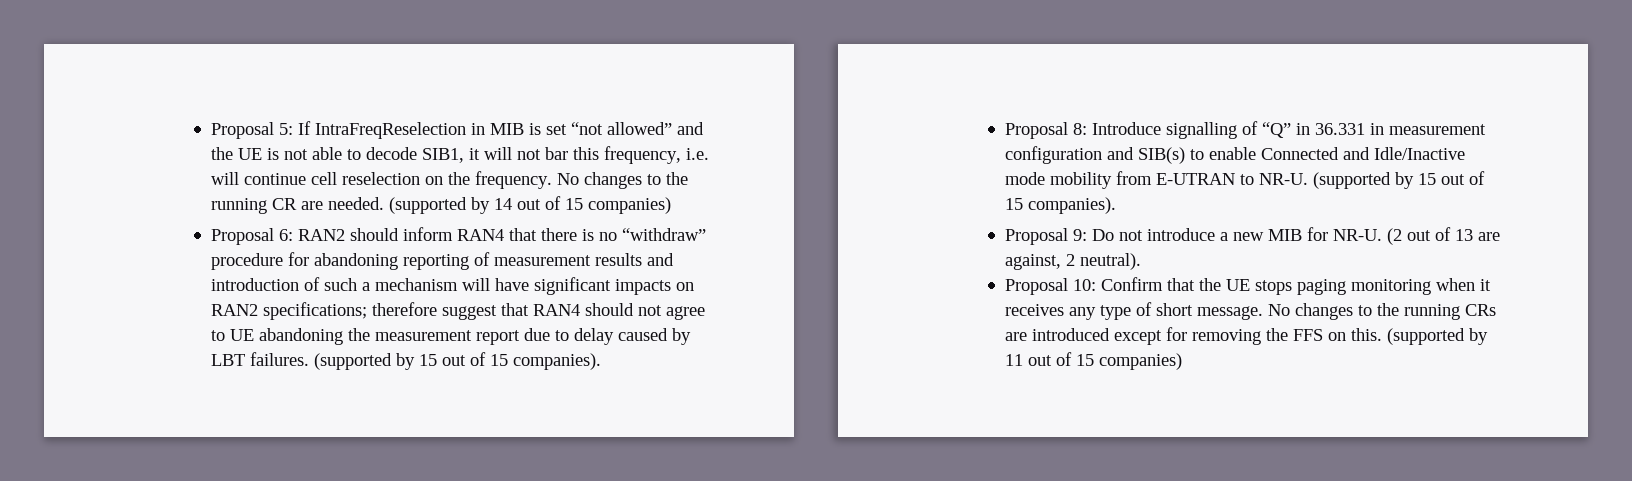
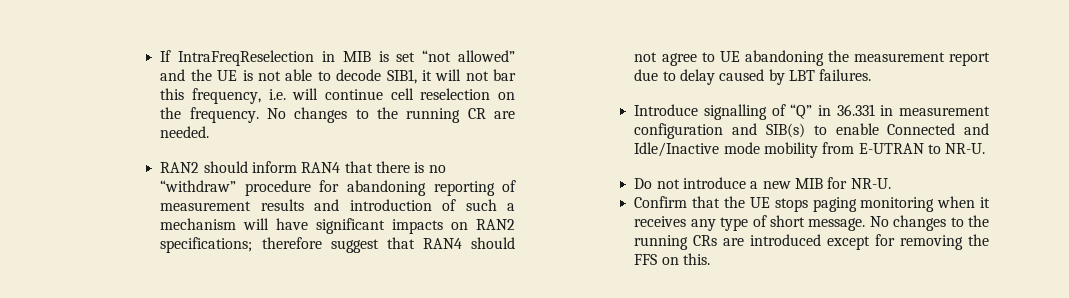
- Proposal 5: If IntraFreqReselection in MIB is set “not allowed” and the UE is not able to decode SIB1, it will not bar this frequency, i.e. will continue cell reselection on the frequency.
+ If IntraFreqReselection in MIB is set “not allowed” and the UE is not able to decode SIB1, it will not bar this frequency, i.e. will continue cell reselection on the frequency.
- No changes to the running CR are needed. (supported by 14 out of 15 companies)
- Proposal 6: RAN2 should inform RAN4 that there is no “withdraw” procedure for abandoning reporting of measurement results and introduction of such a mechanism will have significant impacts on RAN2 specifications;
+ No changes to the running CR are needed.
+ RAN2 should inform RAN4 that there is no “withdraw” procedure for abandoning reporting of measurement results and introduction of such a mechanism will have significant impacts on RAN2 specifications;
- therefore suggest that RAN4 should not agree to UE abandoning the measurement report due to delay caused by LBT failures. (supported by 15 out of 15 companies).
- Proposal 8: Introduce signalling of “Q” in 36.331 in measurement configuration and SIB(s) to enable Connected and Idle/Inactive mode mobility from E-UTRAN to NR-U. (supported by 15 out of 15 companies).
- Proposal 9: Do not introduce a new MIB for NR-U. (2 out of 13 are against, 2 neutral).
- Proposal 10: Confirm that the UE stops paging monitoring when it receives any type of short message.
+ therefore suggest that RAN4 should not agree to UE abandoning the measurement report due to delay caused by LBT failures.
+ Introduce signalling of “Q” in 36.331 in measurement configuration and SIB(s) to enable Connected and Idle/Inactive mode mobility from E-UTRAN to NR-U.
+ Do not introduce a new MIB for NR-U.
+ Confirm that the UE stops paging monitoring when it receives any type of short message.
- (supported by 11 out of 15 companies)

